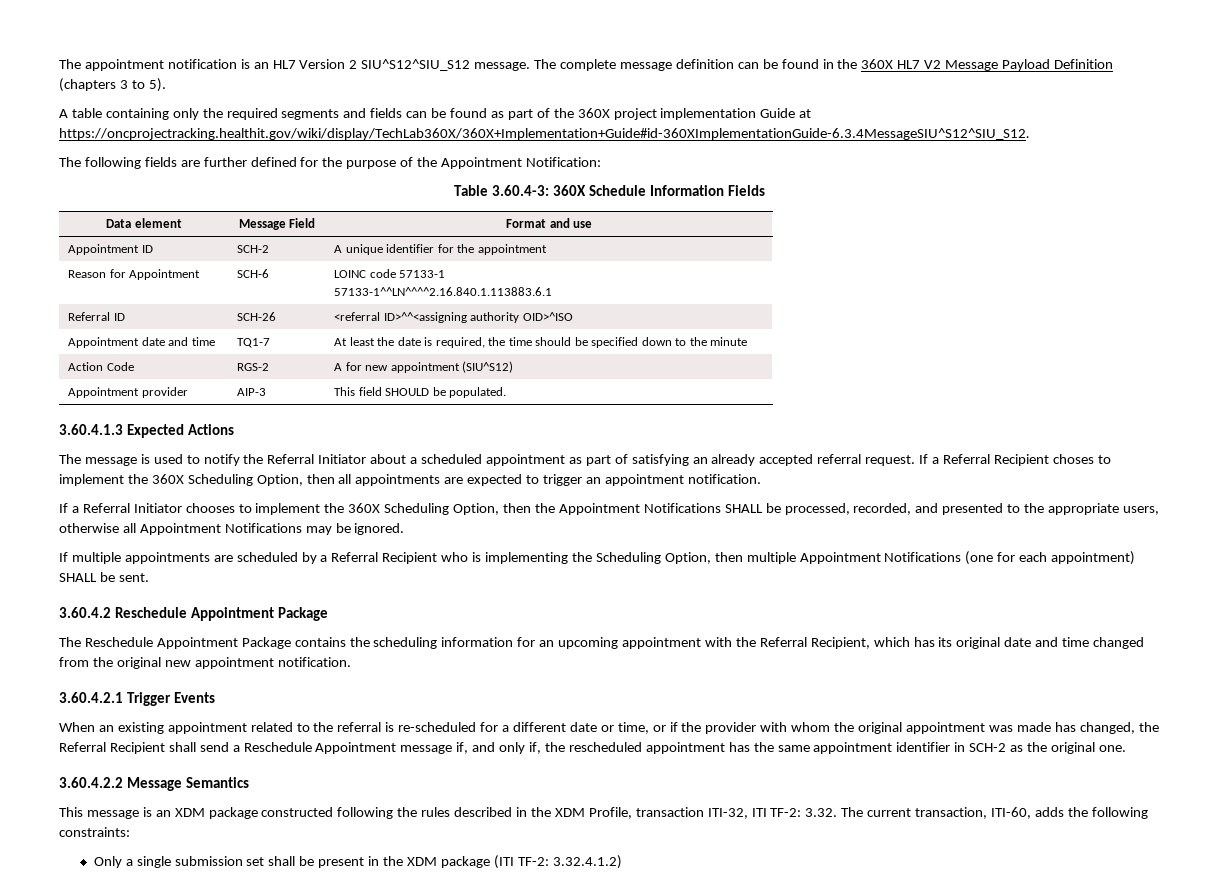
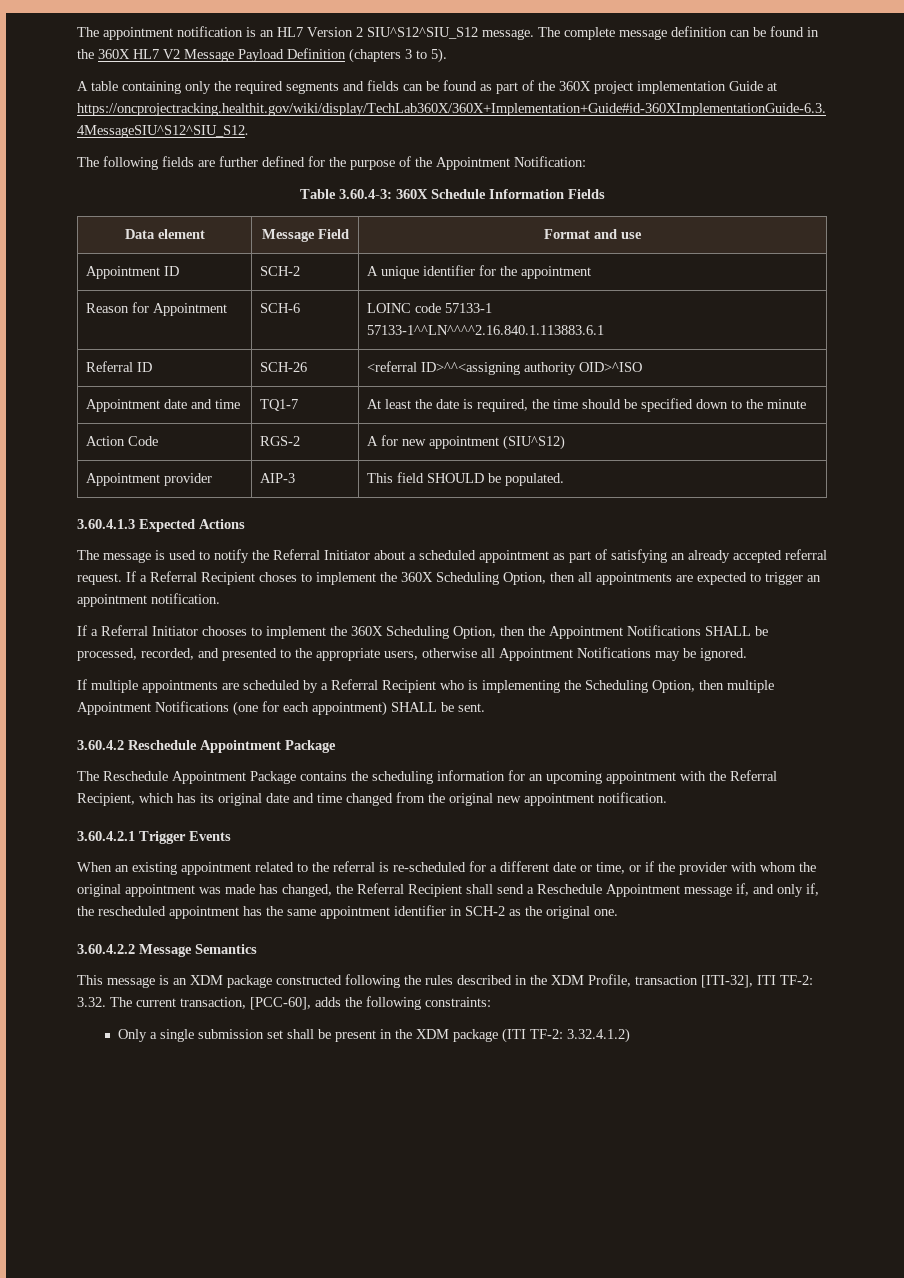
- This message is an XDM package constructed following the rules described in the XDM Profile, transaction ITI-32, ITI TF-2: 3.32. The current transaction, ITI-60, adds the following constraints:
+ This message is an XDM package constructed following the rules described in the XDM Profile, transaction [ITI-32], ITI TF-2: 3.32. The current transaction, [PCC-60], adds the following constraints:

